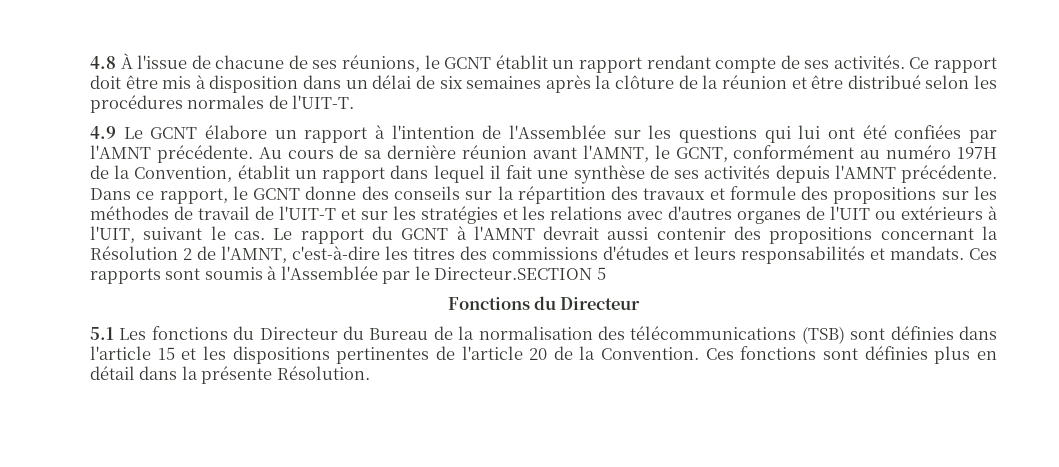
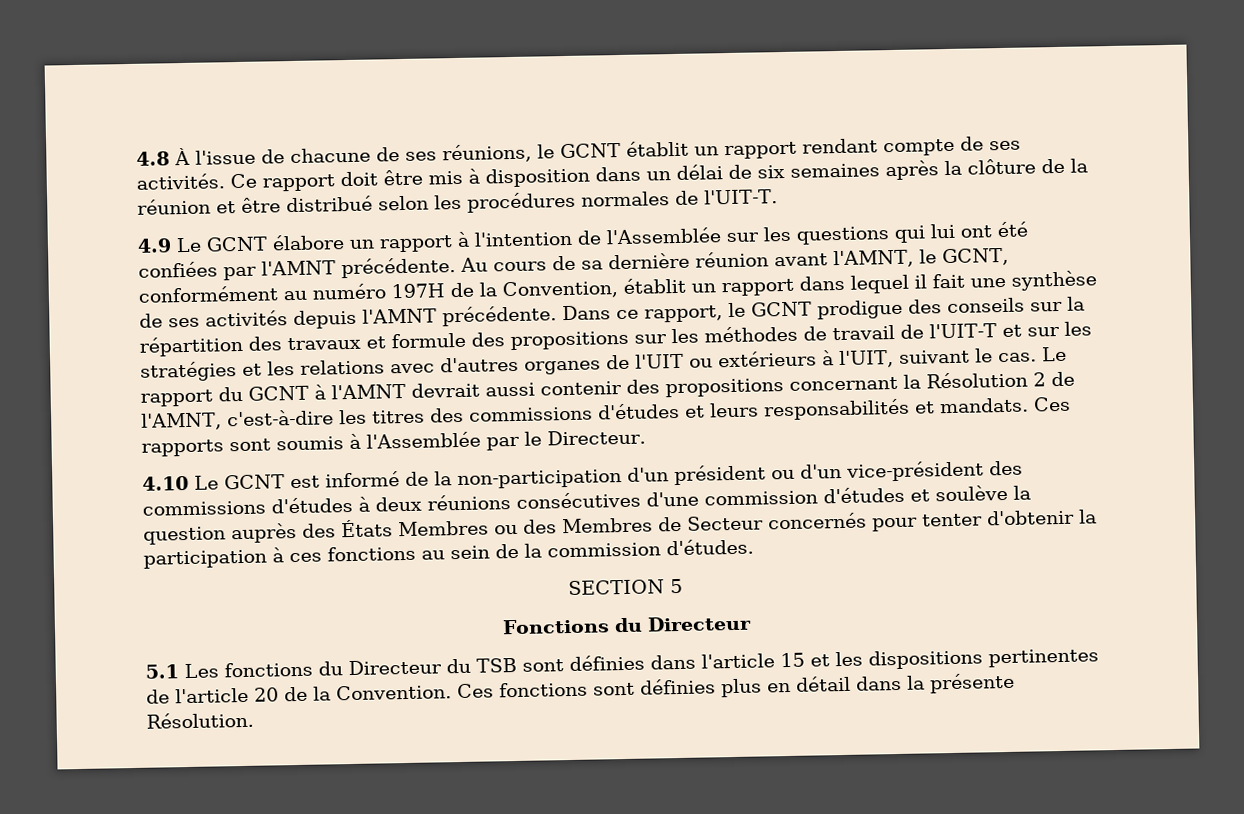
- Dans ce rapport, le GCNT donne des conseils sur la répartition des travaux et formule des propositions sur les méthodes de travail de l'UIT-T et sur les stratégies et les relations avec d'autres organes de l'UIT ou extérieurs à l'UIT, suivant le cas.
+ Dans ce rapport, le GCNT prodigue des conseils sur la répartition des travaux et formule des propositions sur les méthodes de travail de l'UIT-T et sur les stratégies et les relations avec d'autres organes de l'UIT ou extérieurs à l'UIT, suivant le cas.
- Ces rapports sont soumis à l'Assemblée par le Directeur.SECTION 5
+ Ces rapports sont soumis à l'Assemblée par le Directeur.
+ 4.10 Le GCNT est informé de la non-participation d'un président ou d'un vice-président des commissions d'études à deux réunions consécutives d'une commission d'études et soulève la question auprès des États Membres ou des Membres de Secteur concernés pour tenter d'obtenir la participation à ces fonctions au sein de la commission d'études.
+ SECTION 5
- 5.1 Les fonctions du Directeur du Bureau de la normalisation des télécommunications (TSB) sont définies dans l'article 15 et les dispositions pertinentes de l'article 20 de la Convention.
+ 5.1 Les fonctions du Directeur du TSB sont définies dans l'article 15 et les dispositions pertinentes de l'article 20 de la Convention.

